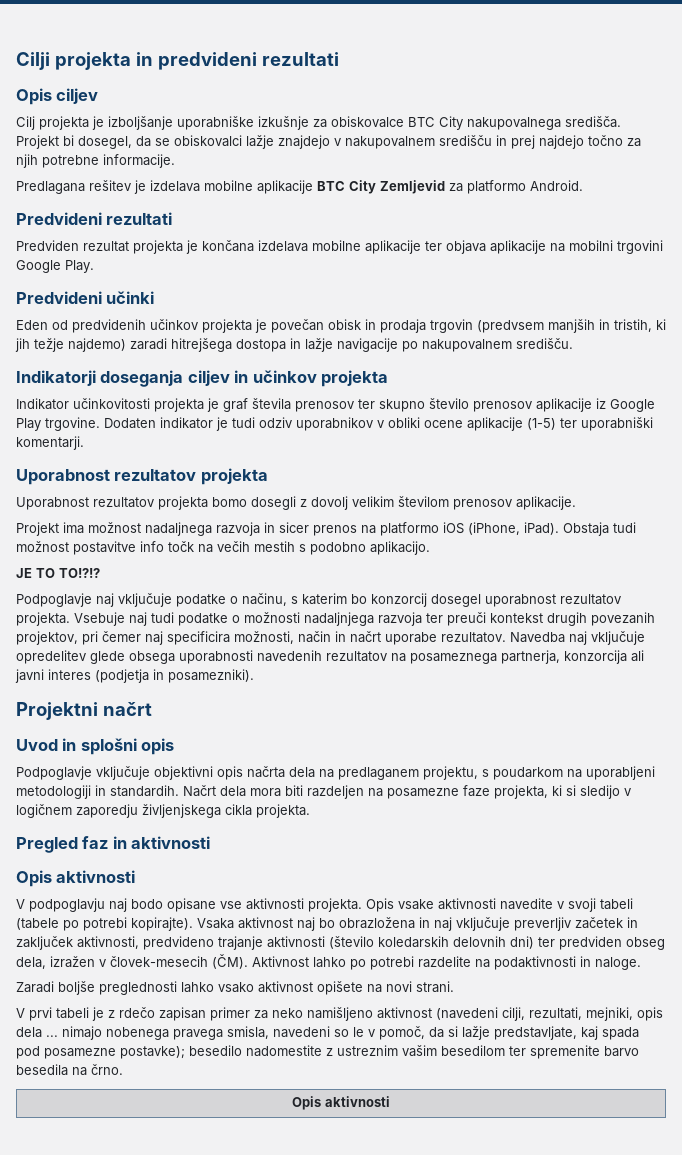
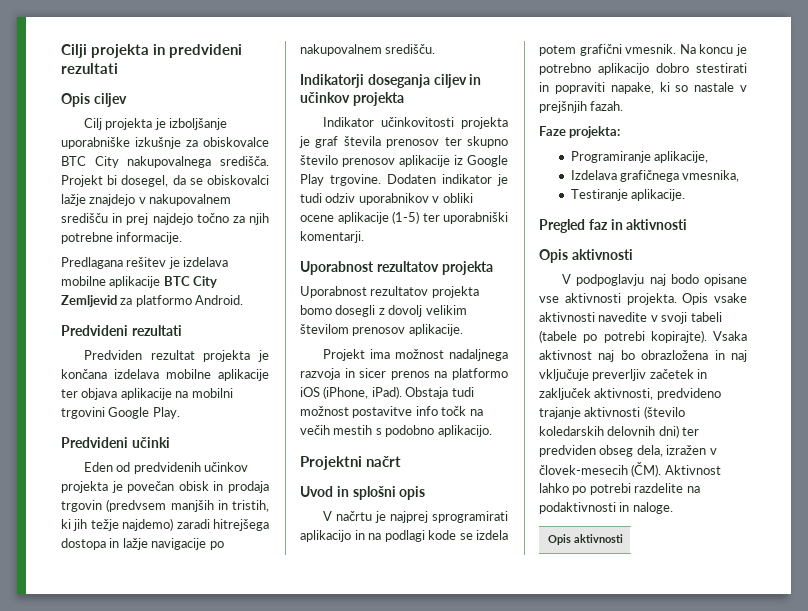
- JE TO TO!?!?
- Podpoglavje naj vključuje podatke o načinu, s katerim bo konzorcij dosegel uporabnost rezultatov projekta. Vsebuje naj tudi podatke o možnosti nadaljnjega razvoja ter preuči kontekst drugih povezanih projektov, pri čemer naj specificira možnosti, način in načrt uporabe rezultatov. Navedba naj vključuje opredelitev glede obsega uporabnosti navedenih rezultatov na posameznega partnerja, konzorcija ali javni interes (podjetja in posamezniki).
- Podpoglavje vključuje objektivni opis načrta dela na predlaganem projektu, s poudarkom na uporabljeni metodologiji in standardih. Načrt dela mora biti razdeljen na posamezne faze projekta, ki si sledijo v logičnem zaporedju življenjskega cikla projekta.
+ V načrtu je najprej sprogramirati aplikacijo in na podlagi kode se izdela potem grafični vmesnik. Na koncu je potrebno aplikacijo dobro stestirati in popraviti napake, ki so nastale v prejšnjih fazah.
+ Faze projekta:
+ Programiranje aplikacije,
+ Izdelava grafičnega vmesnika,
+ Testiranje aplikacije.
- Zaradi boljše preglednosti lahko vsako aktivnost opišete na novi strani.
- V prvi tabeli je z rdečo zapisan primer za neko namišljeno aktivnost (navedeni cilji, rezultati, mejniki, opis dela ... nimajo nobenega pravega smisla, navedeni so le v pomoč, da si lažje predstavljate, kaj spada pod posamezne postavke); besedilo nadomestite z ustreznim vašim besedilom ter spremenite barvo besedila na črno.

